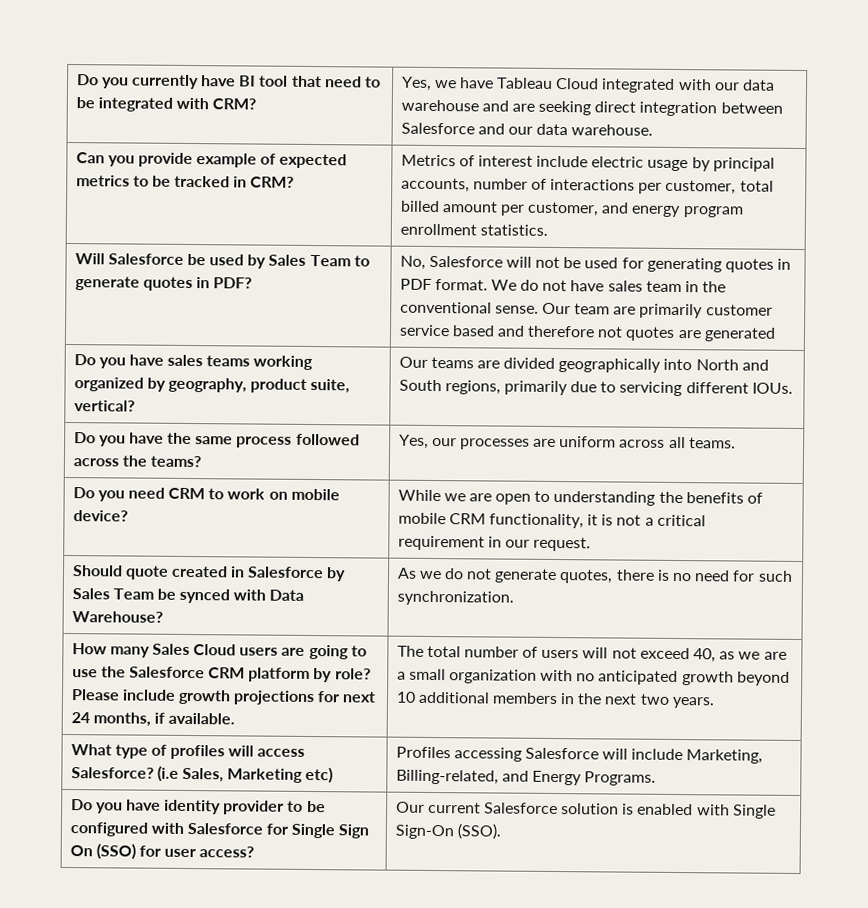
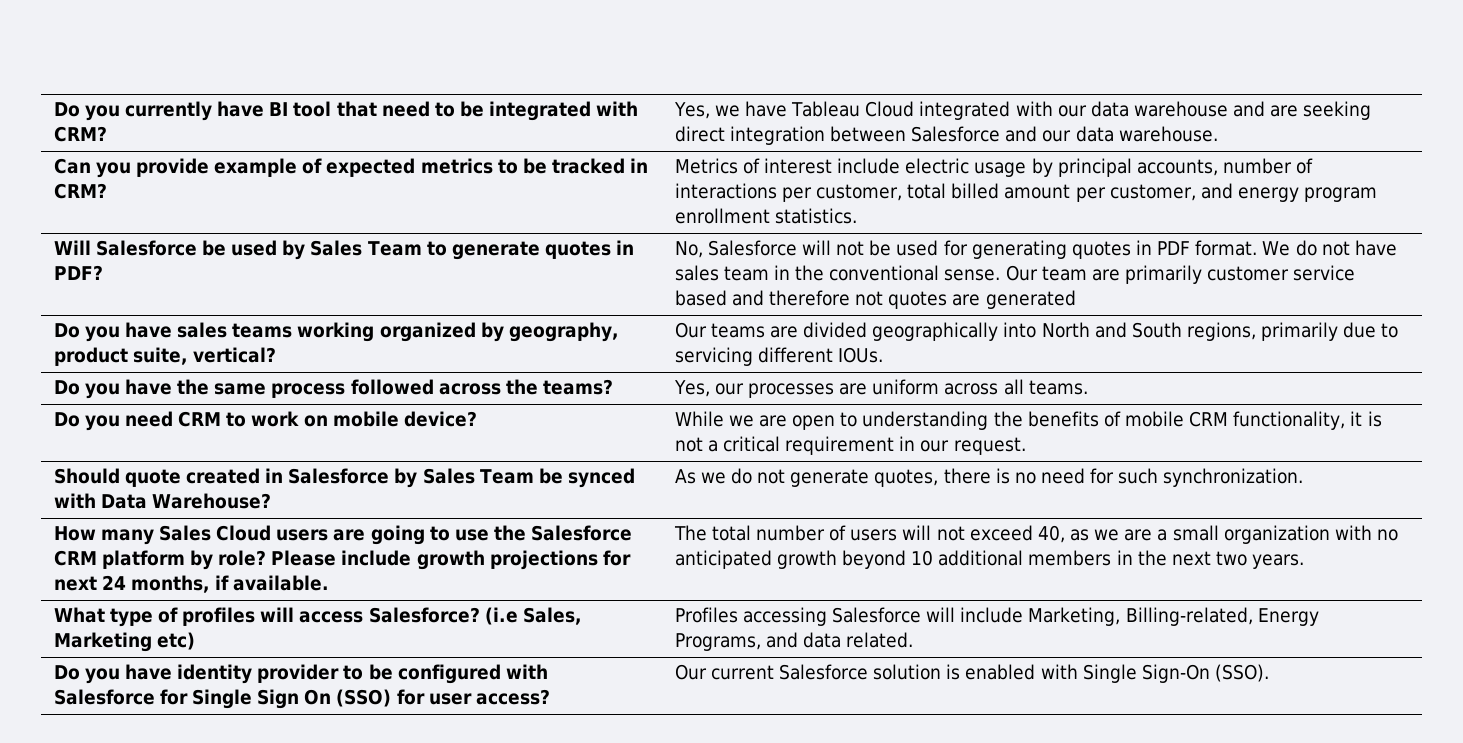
- What type of profiles will access Salesforce? (i.e Sales, Marketing etc) | Profiles accessing Salesforce will include Marketing, Billing-related, and Energy Programs.
+ What type of profiles will access Salesforce? (i.e Sales, Marketing etc) | Profiles accessing Salesforce will include Marketing, Billing-related, Energy Programs, and data related.

